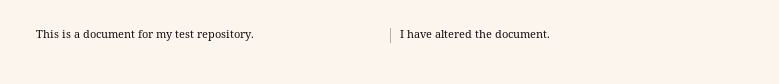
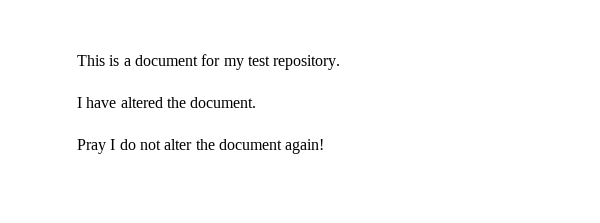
+ Pray I do not alter the document again!

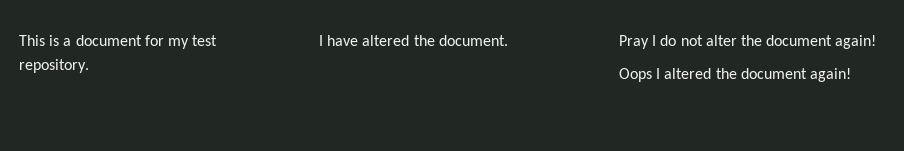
+ Oops I altered the document again!

